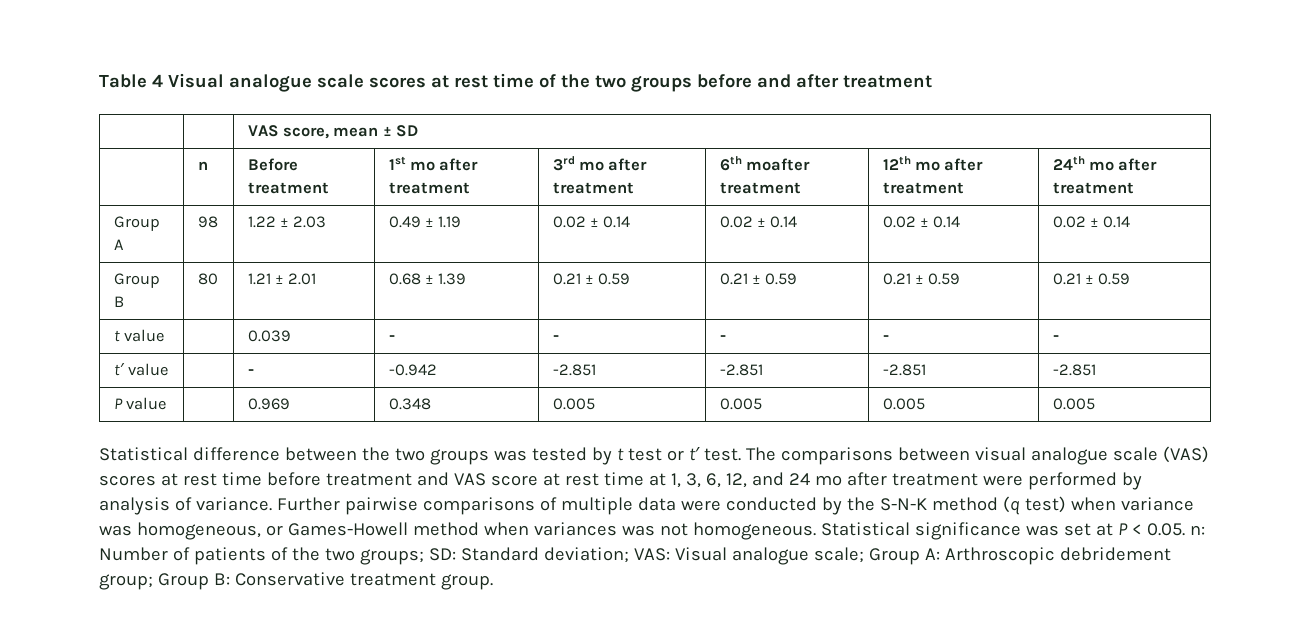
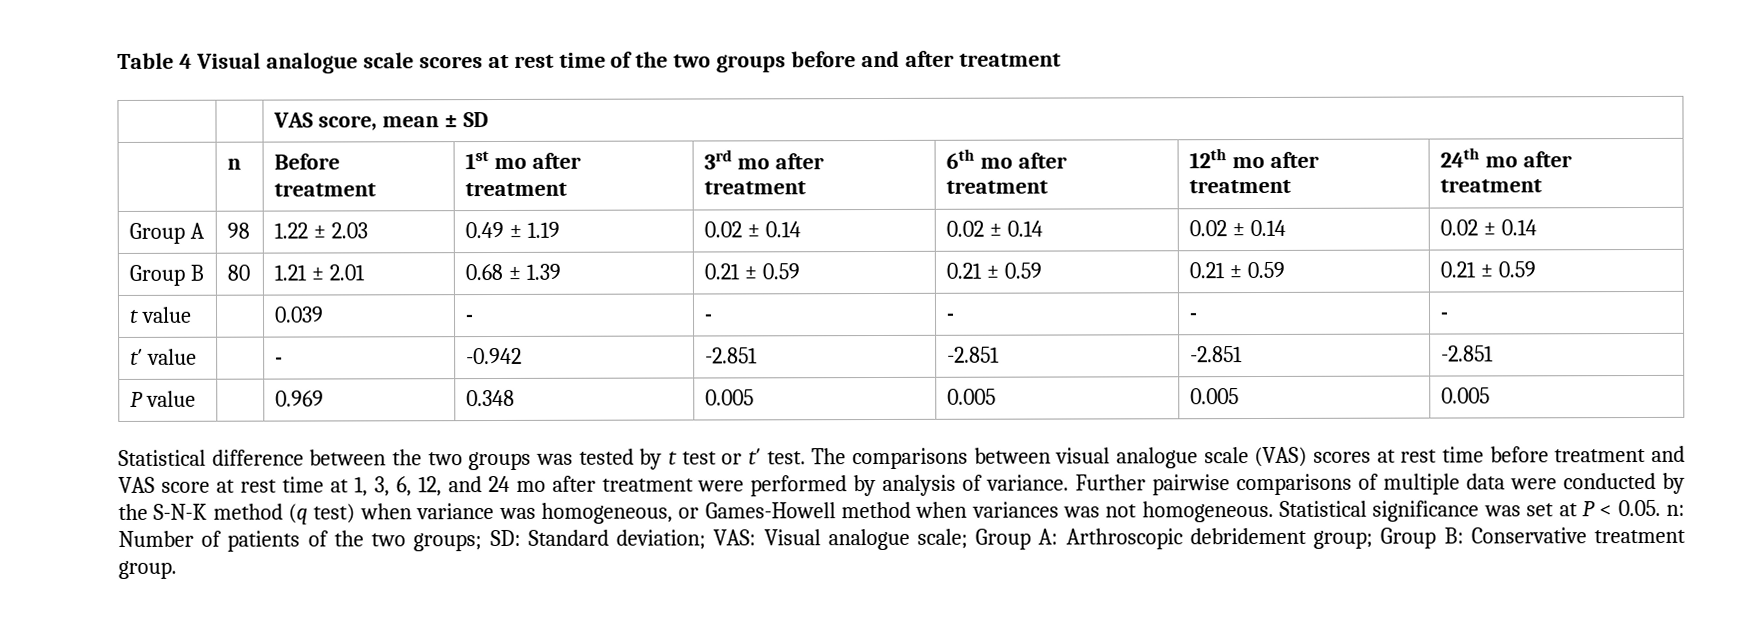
- | n | Before treatment | 1st mo after treatment | 3rd mo after treatment | 6th moafter treatment | 12th mo after treatment | 24th mo after treatment
+ | n | Before treatment | 1st mo after treatment | 3rd mo after treatment | 6th mo after treatment | 12th mo after treatment | 24th mo after treatment

